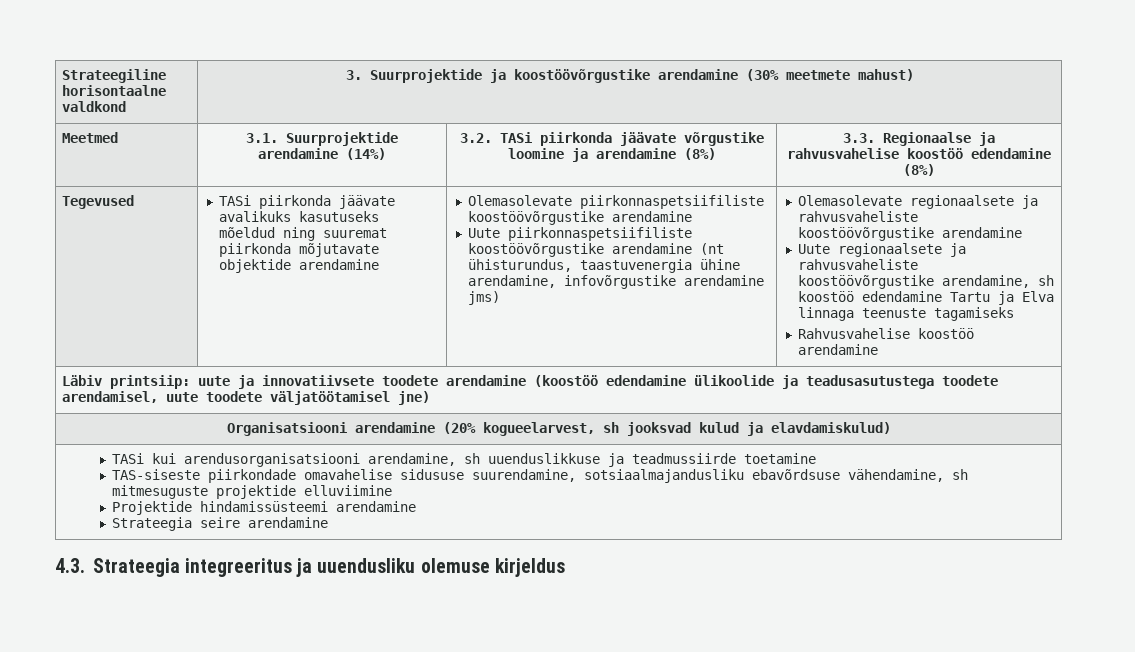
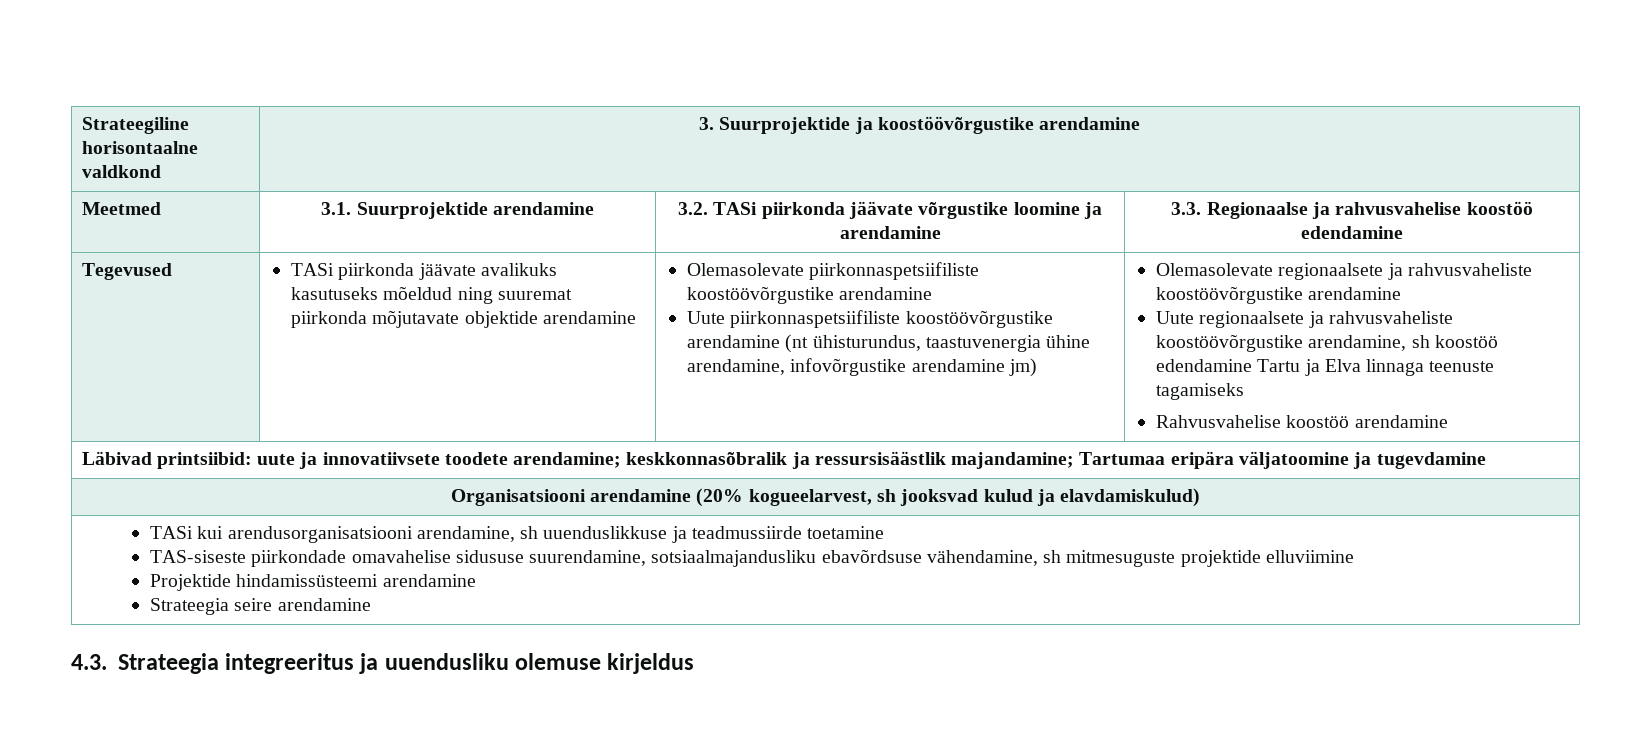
- Strateegiline horisontaalne valdkond | 3. Suurprojektide ja koostöövõrgustike arendamine (30% meetmete mahust)
+ Strateegiline horisontaalne valdkond | 3. Suurprojektide ja koostöövõrgustike arendamine
- Meetmed | 3.1. Suurprojektide arendamine (14%) | 3.2. TASi piirkonda jäävate võrgustike loomine ja arendamine (8%) | 3.3. Regionaalse ja rahvusvahelise koostöö edendamine (8%)
+ Meetmed | 3.1. Suurprojektide arendamine | 3.2. TASi piirkonda jäävate võrgustike loomine ja arendamine | 3.3. Regionaalse ja rahvusvahelise koostöö edendamine
- Uute piirkonnaspetsiifiliste koostöövõrgustike arendamine (nt ühisturundus, taastuvenergia ühine arendamine, infovõrgustike arendamine jms)
+ Uute piirkonnaspetsiifiliste koostöövõrgustike arendamine (nt ühisturundus, taastuvenergia ühine arendamine, infovõrgustike arendamine jm)
- Läbiv printsiip: uute ja innovatiivsete toodete arendamine (koostöö edendamine ülikoolide ja teadusasutustega toodete arendamisel, uute toodete väljatöötamisel jne)
+ Läbivad printsiibid: uute ja innovatiivsete toodete arendamine; keskkonnasõbralik ja ressursisäästlik majandamine; Tartumaa eripära väljatoomine ja tugevdamine

